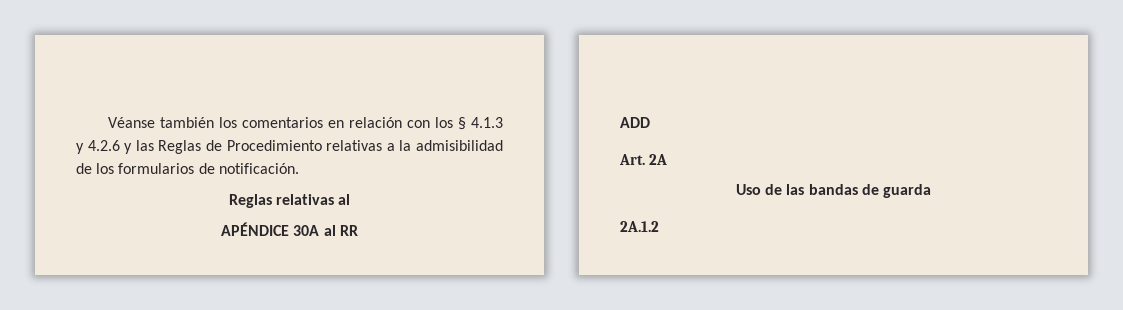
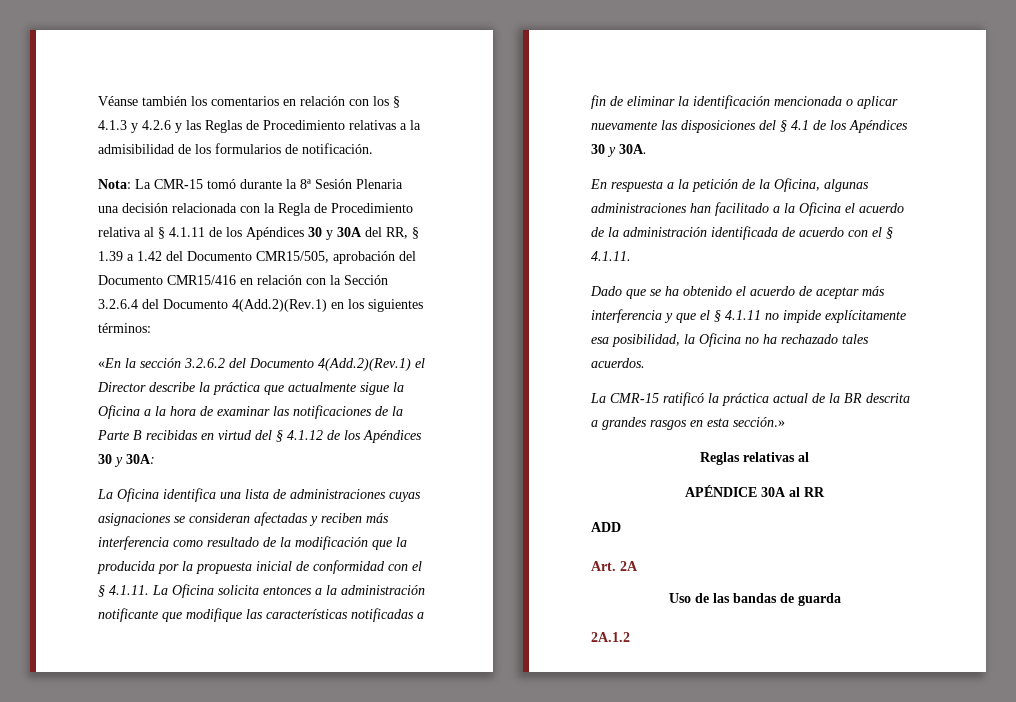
+ Nota: La CMR-15 tomó durante la 8ª Sesión Plenaria una decisión relacionada con la Regla de Procedimiento relativa al § 4.1.11 de los Apéndices 30 y 30A del RR, § 1.39 a 1.42 del Documento CMR15/505, aprobación del Documento CMR15/416 en relación con la Sección 3.2.6.4 del Documento 4(Add.2)(Rev.1) en los siguientes términos:
+ «En la sección 3.2.6.2 del Documento 4(Add.2)(Rev.1) el Director describe la práctica que actualmente sigue la Oficina a la hora de examinar las notificaciones de la Parte B recibidas en virtud del § 4.1.12 de los Apéndices 30 y 30A:
+ La Oficina identifica una lista de administraciones cuyas asignaciones se consideran afectadas y reciben más interferencia como resultado de la modificación que la producida por la propuesta inicial de conformidad con el § 4.1.11. La Oficina solicita entonces a la administración notificante que modifique las características notificadas a fin de eliminar la identificación mencionada o aplicar nuevamente las disposiciones del § 4.1 de los Apéndices 30 y 30A.
+ En respuesta a la petición de la Oficina, algunas administraciones han facilitado a la Oficina el acuerdo de la administración identificada de acuerdo con el § 4.1.11.
+ Dado que se ha obtenido el acuerdo de aceptar más interferencia y que el § 4.1.11 no impide explícitamente esa posibilidad, la Oficina no ha rechazado tales acuerdos.
+ La CMR-15 ratificó la práctica actual de la BR descrita a grandes rasgos en esta sección.»

